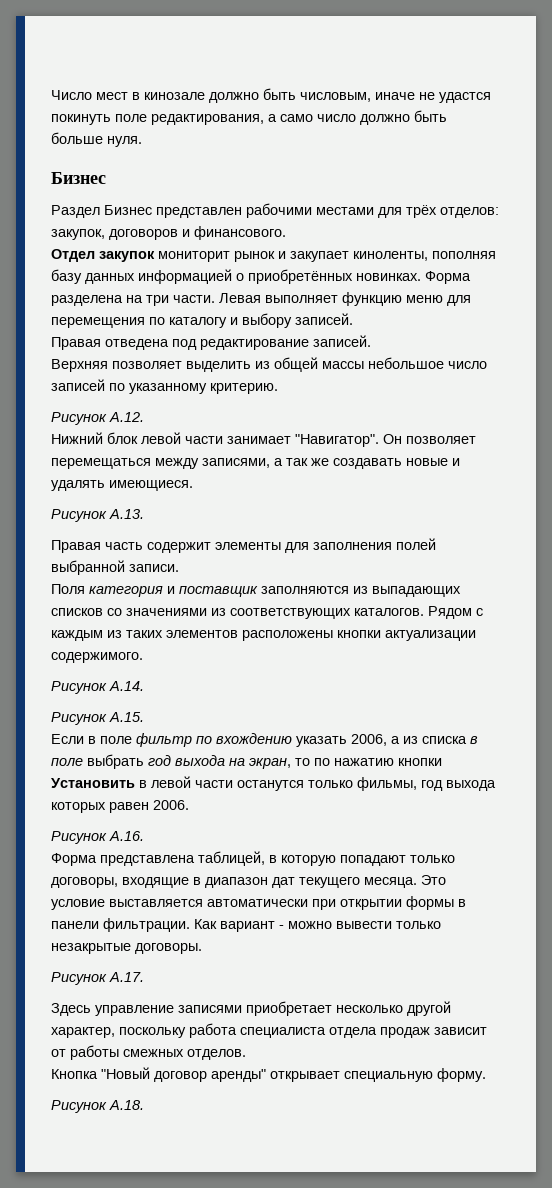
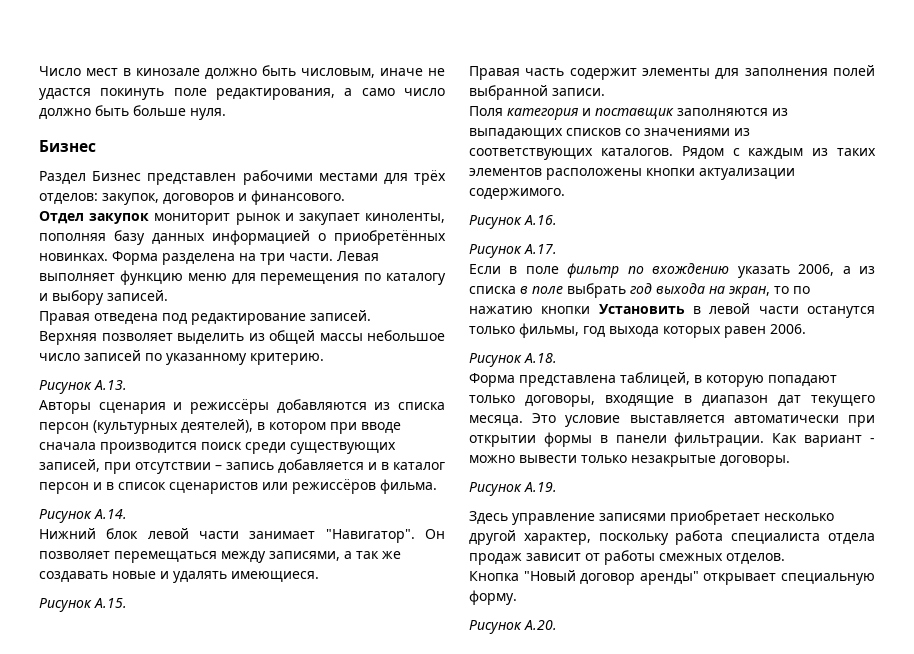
- Рисунок А.12.
+ Рисунок А.13.
+ Авторы сценария и режиссёры добавляются из списка персон (культурных деятелей), в котором при вводе сначала производится поиск среди существующих записей, при отсутствии – запись добавляется и в каталог персон и в список сценаристов или режиссёров фильма.
+ Рисунок А.14.
- Рисунок А.13.
+ Рисунок А.15.
- Рисунок А.14.
- Рисунок А.15.
+ Рисунок А.16.
+ Рисунок А.17.
- Рисунок А.16.
+ Рисунок А.18.
- Рисунок А.17.
+ Рисунок А.19.
- Рисунок А.18.
+ Рисунок А.20.

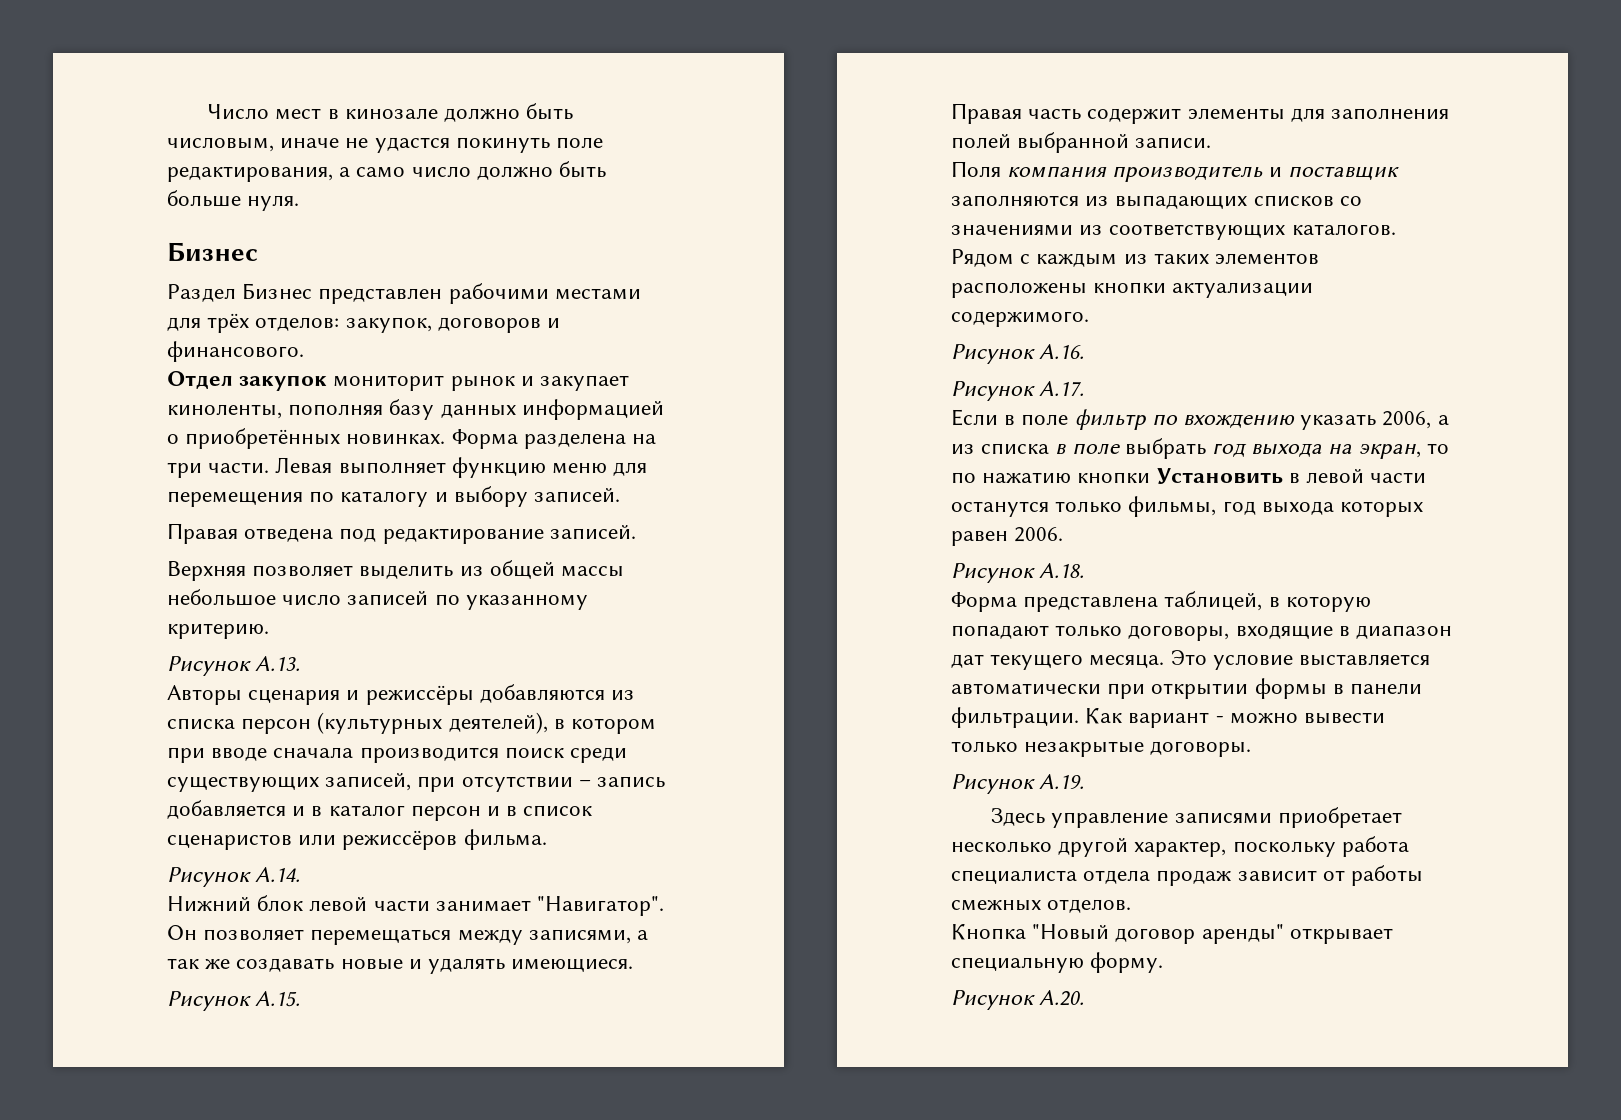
- Поля категория и поставщик заполняются из выпадающих списков со значениями из соответствующих каталогов.
+ Поля компания производитель и поставщик заполняются из выпадающих списков со значениями из соответствующих каталогов.

